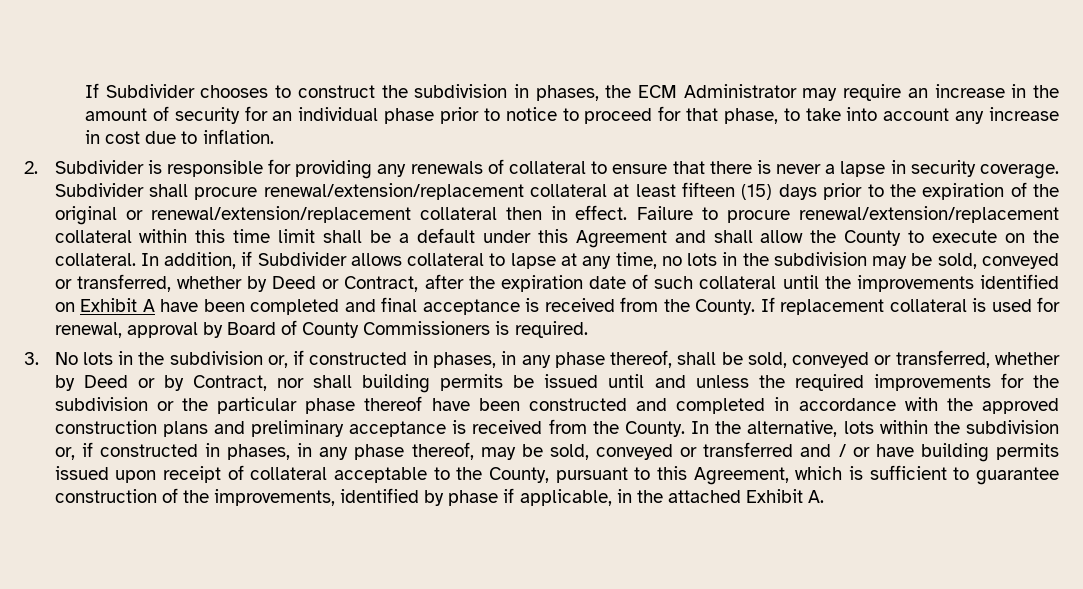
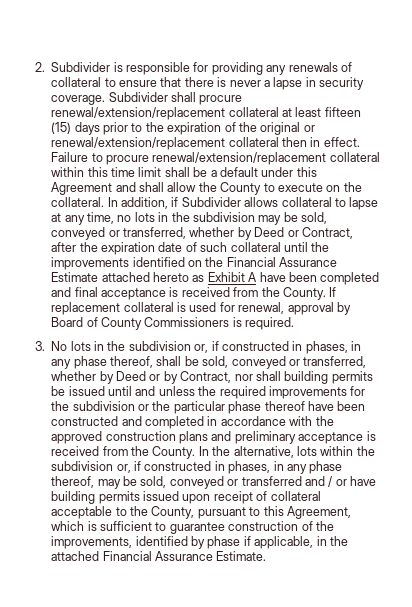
- If Subdivider chooses to construct the subdivision in phases, the ECM Administrator may require an increase in the amount of security for an individual phase prior to notice to proceed for that phase, to take into account any increase in cost due to inflation.
- In addition, if Subdivider allows collateral to lapse at any time, no lots in the subdivision may be sold, conveyed or transferred, whether by Deed or Contract, after the expiration date of such collateral until the improvements identified on Exhibit A have been completed and final acceptance is received from the County.
+ In addition, if Subdivider allows collateral to lapse at any time, no lots in the subdivision may be sold, conveyed or transferred, whether by Deed or Contract, after the expiration date of such collateral until the improvements identified on the Financial Assurance Estimate attached hereto as Exhibit A have been completed and final acceptance is received from the County.
- In the alternative, lots within the subdivision or, if constructed in phases, in any phase thereof, may be sold, conveyed or transferred and / or have building permits issued upon receipt of collateral acceptable to the County, pursuant to this Agreement, which is sufficient to guarantee construction of the improvements, identified by phase if applicable, in the attached Exhibit A.
+ In the alternative, lots within the subdivision or, if constructed in phases, in any phase thereof, may be sold, conveyed or transferred and / or have building permits issued upon receipt of collateral acceptable to the County, pursuant to this Agreement, which is sufficient to guarantee construction of the improvements, identified by phase if applicable, in the attached Financial Assurance Estimate.

